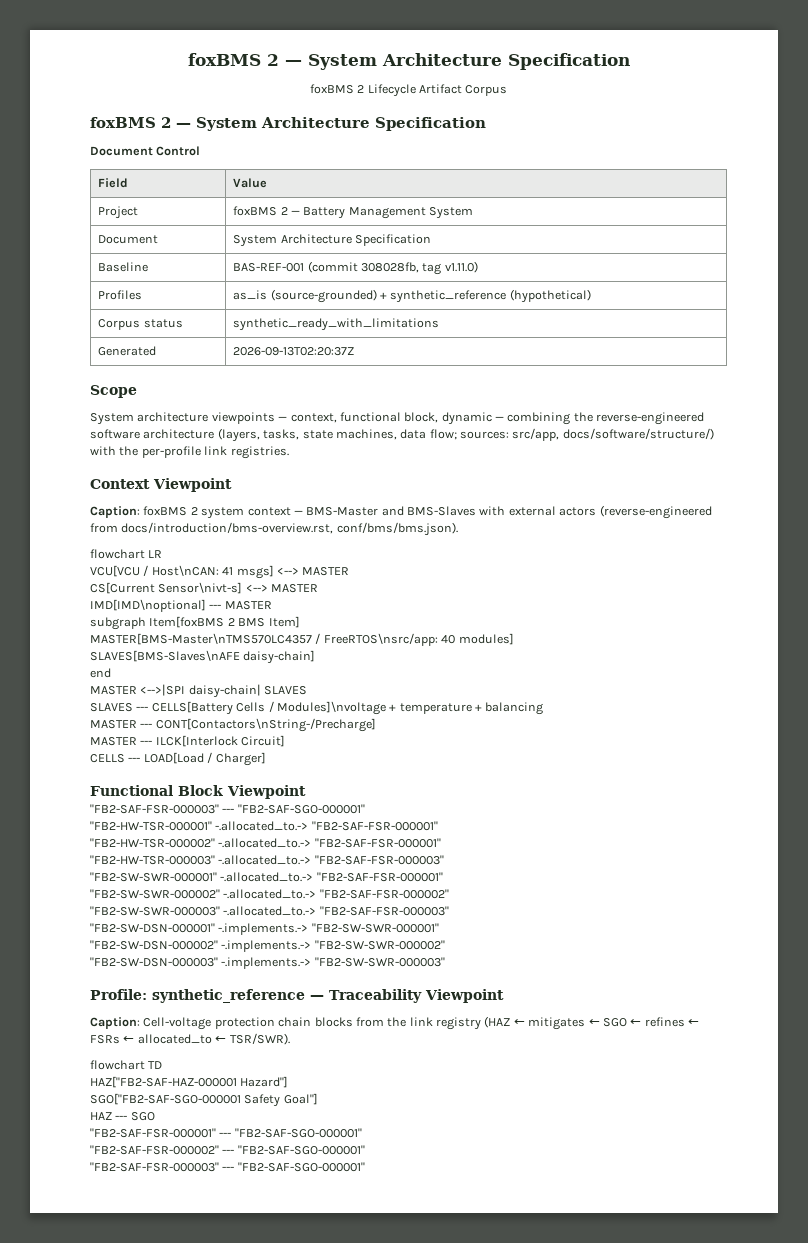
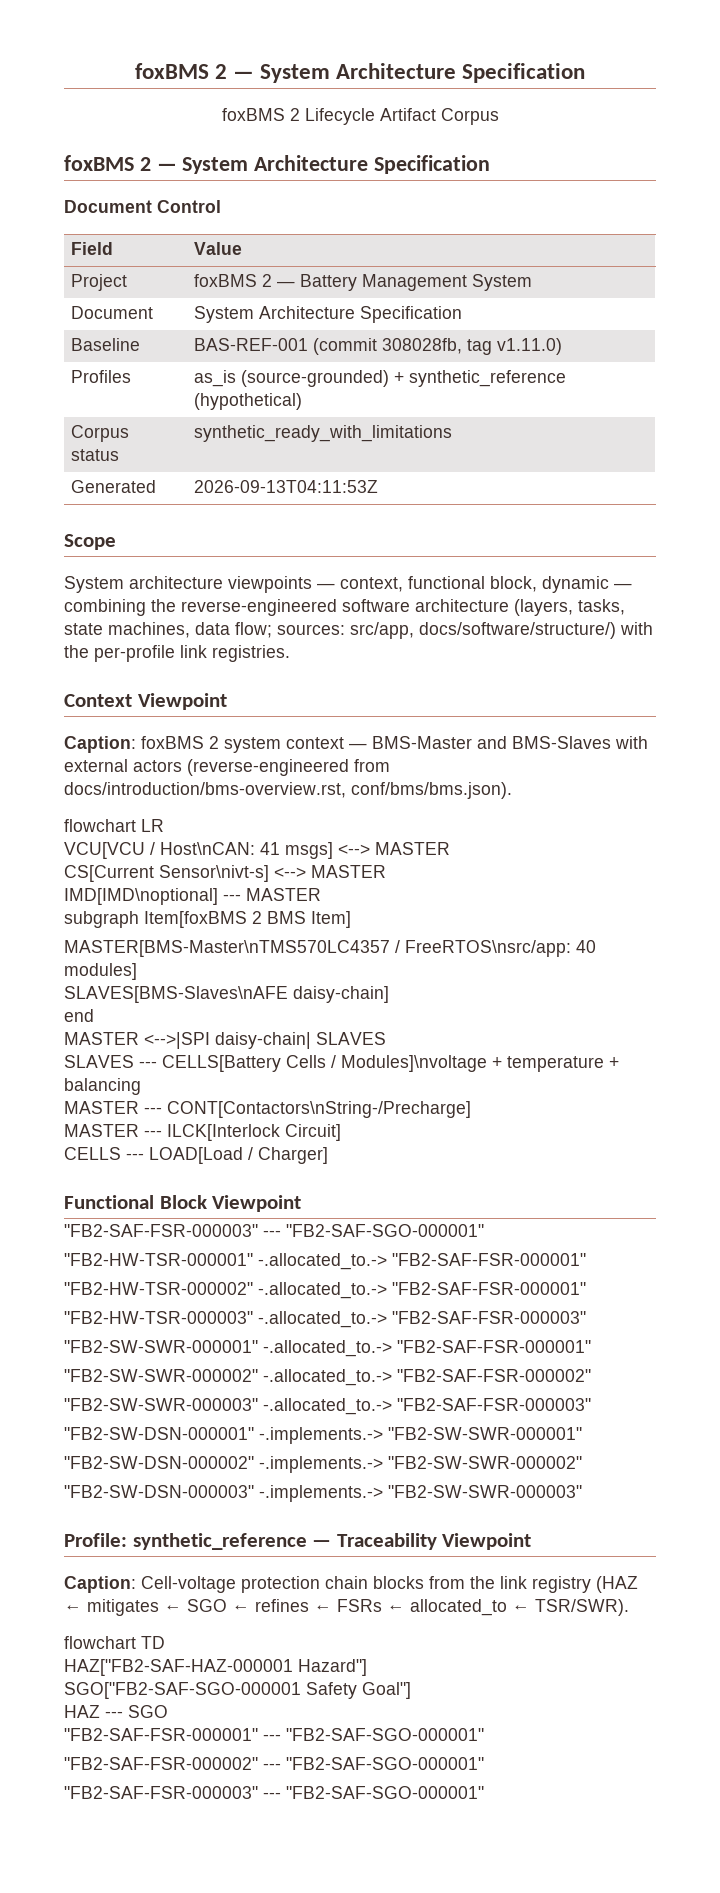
- Generated | 2026-09-13T02:20:37Z
+ Generated | 2026-09-13T04:11:53Z

